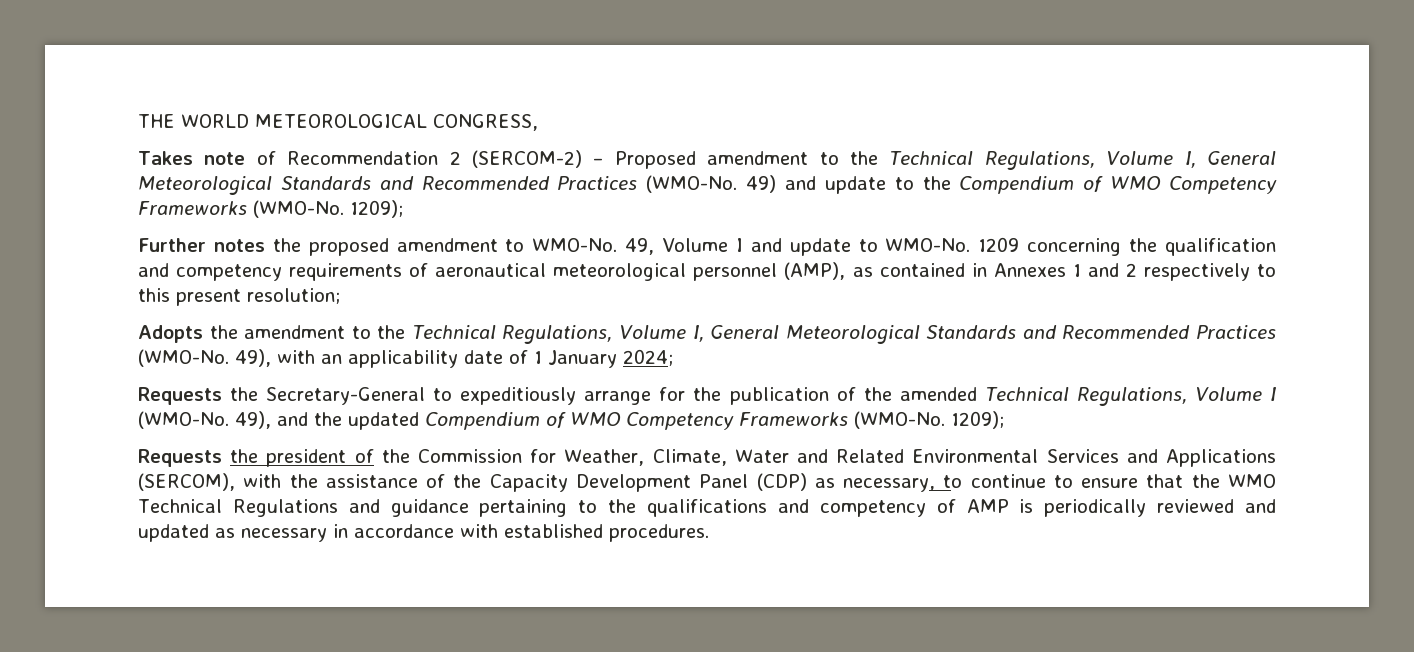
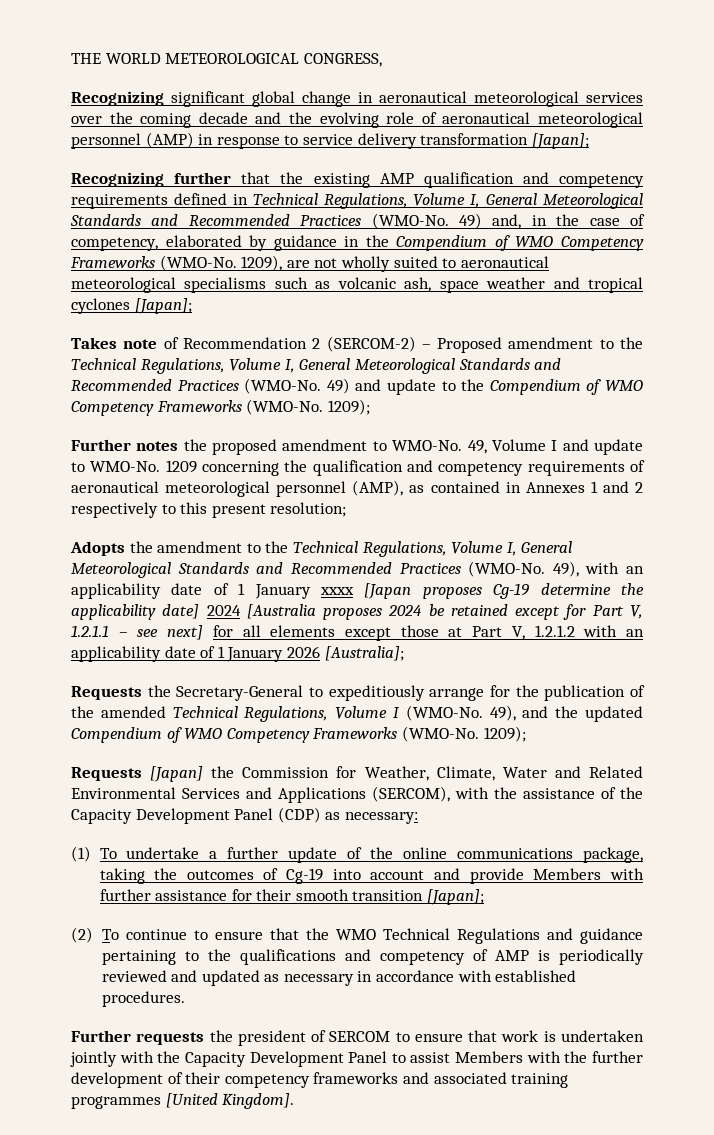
+ Recognizing significant global change in aeronautical meteorological services over the coming decade and the evolving role of aeronautical meteorological personnel (AMP) in response to service delivery transformation [Japan];
+ Recognizing further that the existing AMP qualification and competency requirements defined in Technical Regulations, Volume I, General Meteorological Standards and Recommended Practices (WMO-No. 49) and, in the case of competency, elaborated by guidance in the Compendium of WMO Competency Frameworks (WMO-No. 1209), are not wholly suited to aeronautical meteorological specialisms such as volcanic ash, space weather and tropical cyclones [Japan];
- 49), with an applicability date of 1 January 2024;
+ 49), with an applicability date of 1 January xxxx [Japan proposes Cg-19 determine the applicability date] 2024 [Australia proposes 2024 be retained except for Part V, 1.2.1.1 – see next] for all elements except those at Part V, 1.2.1.2 with an applicability date of 1 January 2026 [Australia];
- Requests the president of the Commission for Weather, Climate, Water and Related Environmental Services and Applications (SERCOM), with the assistance of the Capacity Development Panel (CDP) as necessary, to continue to ensure that the WMO Technical Regulations and guidance pertaining to the qualifications and competency of AMP is periodically reviewed and updated as necessary in accordance with established procedures.
+ Requests [Japan] the Commission for Weather, Climate, Water and Related Environmental Services and Applications (SERCOM), with the assistance of the Capacity Development Panel (CDP) as necessary:
+ (1) To undertake a further update of the online communications package, taking the outcomes of Cg-19 into account and provide Members with further assistance for their smooth transition [Japan];
+ (2) To continue to ensure that the WMO Technical Regulations and guidance pertaining to the qualifications and competency of AMP is periodically reviewed and updated as necessary in accordance with established procedures.
+ Further requests the president of SERCOM to ensure that work is undertaken jointly with the Capacity Development Panel to assist Members with the further development of their competency frameworks and associated training programmes [United Kingdom].

